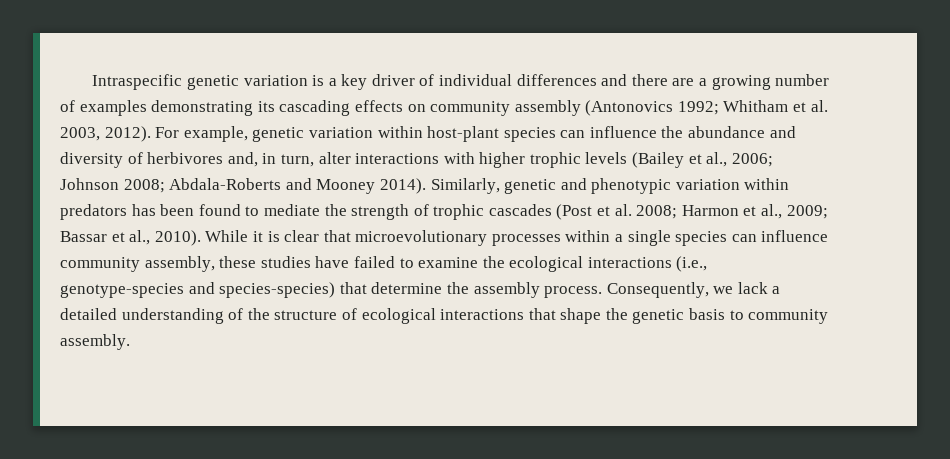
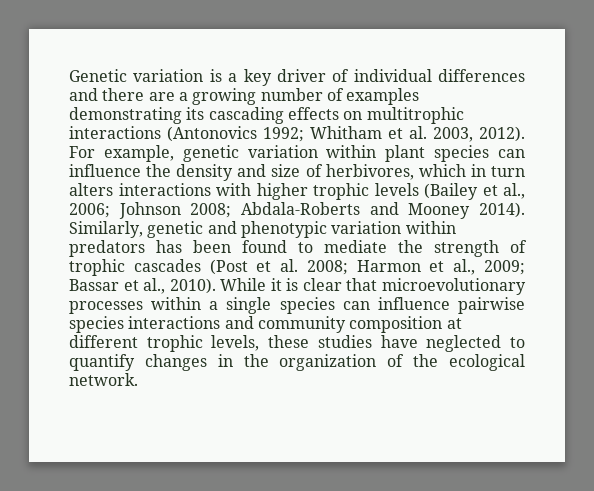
- Intraspecific genetic variation is a key driver of individual differences and there are a growing number of examples demonstrating its cascading effects on community assembly (Antonovics 1992; Whitham et al. 2003, 2012).
+ Genetic variation is a key driver of individual differences and there are a growing number of examples demonstrating its cascading effects on multitrophic interactions (Antonovics 1992; Whitham et al. 2003, 2012).
- For example, genetic variation within host-plant species can influence the abundance and diversity of herbivores and, in turn, alter interactions with higher trophic levels (Bailey et al., 2006; Johnson 2008; Abdala-Roberts and Mooney 2014).
+ For example, genetic variation within plant species can influence the density and size of herbivores, which in turn alters interactions with higher trophic levels (Bailey et al., 2006; Johnson 2008; Abdala-Roberts and Mooney 2014).
- While it is clear that microevolutionary processes within a single species can influence community assembly, these studies have failed to examine the ecological interactions (i.e., genotype-species and species-species) that determine the assembly process. Consequently, we lack a detailed understanding of the structure of ecological interactions that shape the genetic basis to community assembly.
+ While it is clear that microevolutionary processes within a single species can influence pairwise species interactions and community composition at different trophic levels, these studies have neglected to quantify changes in the organization of the ecological network.

